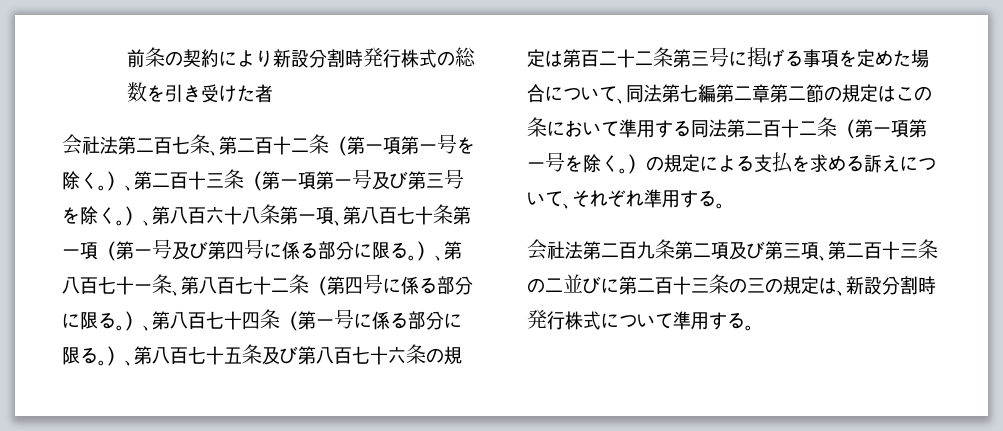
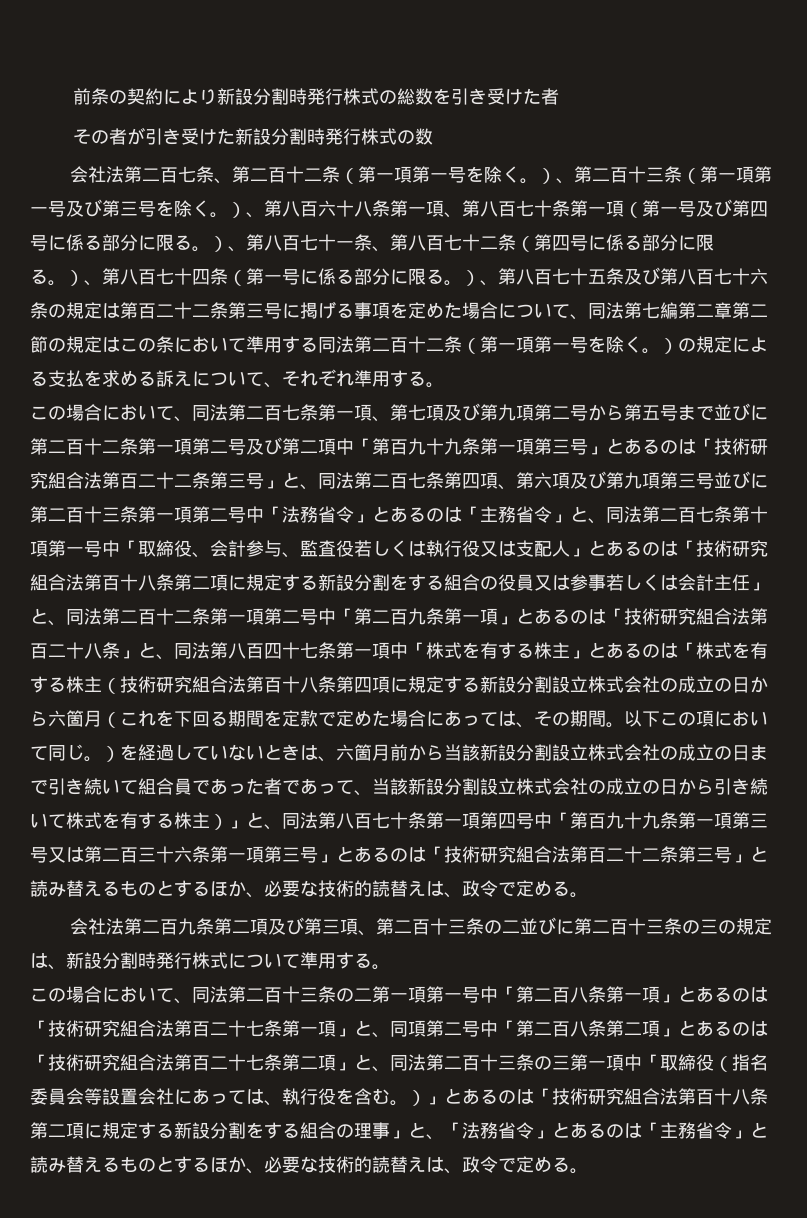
+ その者が引き受けた新設分割時発行株式の数
+ この場合において、同法第二百七条第一項、第七項及び第九項第二号から第五号まで並びに第二百十二条第一項第二号及び第二項中「第百九十九条第一項第三号」とあるのは「技術研究組合法第百二十二条第三号」と、同法第二百七条第四項、第六項及び第九項第三号並びに第二百十三条第一項第二号中「法務省令」とあるのは「主務省令」と、同法第二百七条第十項第一号中「取締役、会計参与、監査役若しくは執行役又は支配人」とあるのは「技術研究組合法第百十八条第二項に規定する新設分割をする組合の役員又は参事若しくは会計主任」と、同法第二百十二条第一項第二号中「第二百九条第一項」とあるのは「技術研究組合法第百二十八条」と、同法第八百四十七条第一項中「株式を有する株主」とあるのは「株式を有する株主（技術研究組合法第百十八条第四項に規定する新設分割設立株式会社の成立の日から六箇月（これを下回る期間を定款で定めた場合にあっては、その期間。以下この項において同じ。）を経過していないときは、六箇月前から当該新設分割設立株式会社の成立の日まで引き続いて組合員であった者であって、当該新設分割設立株式会社の成立の日から引き続いて株式を有する株主）」と、同法第八百七十条第一項第四号中「第百九十九条第一項第三号又は第二百三十六条第一項第三号」とあるのは「技術研究組合法第百二十二条第三号」と読み替えるものとするほか、必要な技術的読替えは、政令で定める。
+ この場合において、同法第二百十三条の二第一項第一号中「第二百八条第一項」とあるのは「技術研究組合法第百二十七条第一項」と、同項第二号中「第二百八条第二項」とあるのは「技術研究組合法第百二十七条第二項」と、同法第二百十三条の三第一項中「取締役（指名委員会等設置会社にあっては、執行役を含む。）」とあるのは「技術研究組合法第百十八条第二項に規定する新設分割をする組合の理事」と、「法務省令」とあるのは「主務省令」と読み替えるものとするほか、必要な技術的読替えは、政令で定める。

